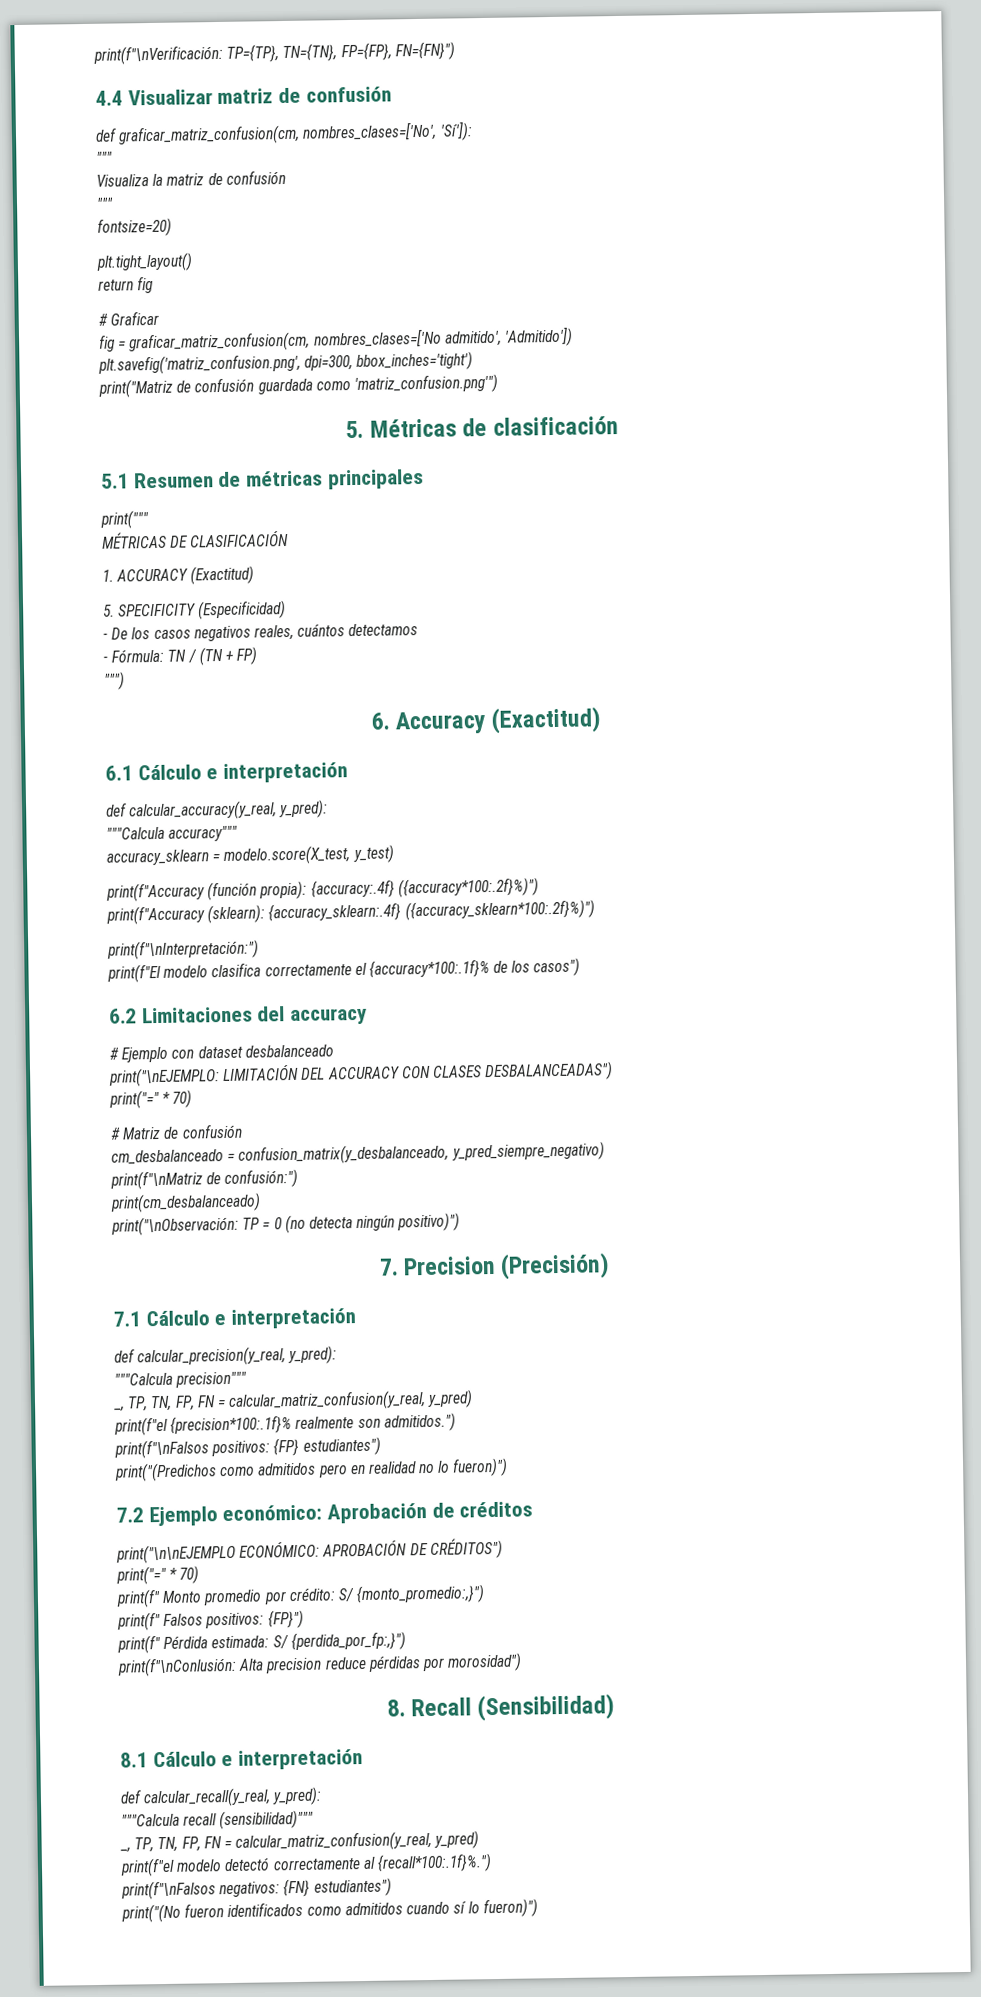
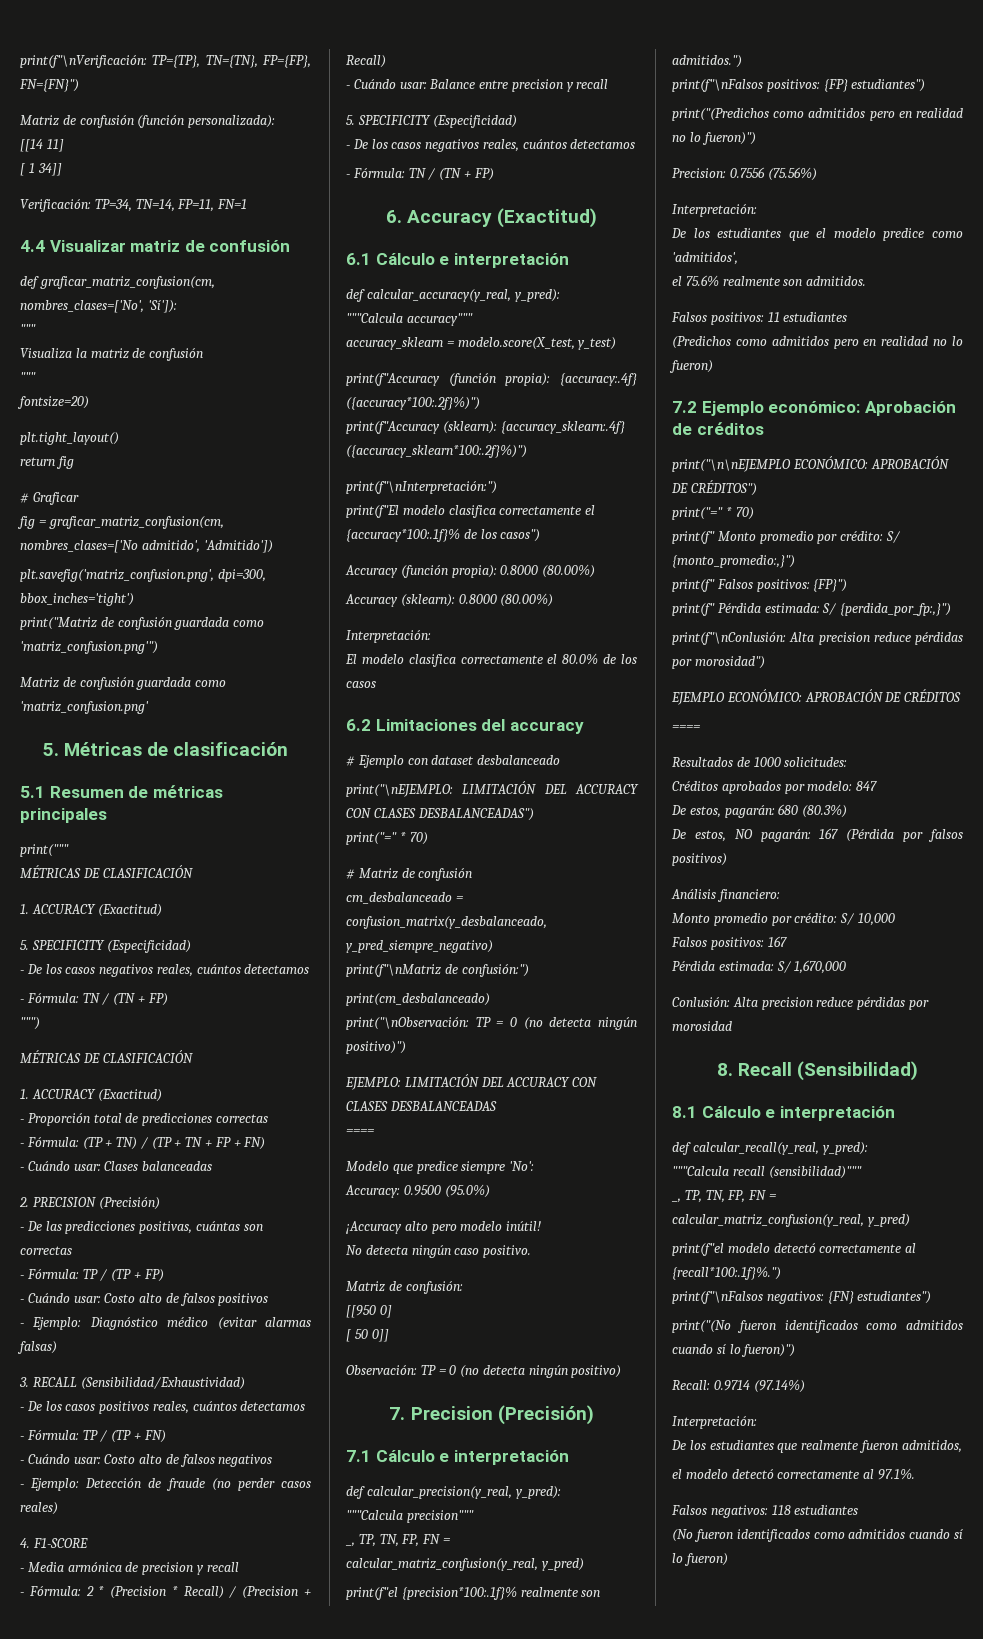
+ Matriz de confusión (función personalizada):
+ [[14 11]
+ [ 1 34]]
+ Verificación: TP=34, TN=14, FP=11, FN=1
+ Matriz de confusión guardada como 'matriz_confusion.png'
  """)
+ MÉTRICAS DE CLASIFICACIÓN
+ 1. ACCURACY (Exactitud)
+ - Proporción total de predicciones correctas
+ - Fórmula: (TP + TN) / (TP + TN + FP + FN)
+ - Cuándo usar: Clases balanceadas
+ 2. PRECISION (Precisión)
+ - De las predicciones positivas, cuántas son correctas
+ - Fórmula: TP / (TP + FP)
+ - Cuándo usar: Costo alto de falsos positivos
+ - Ejemplo: Diagnóstico médico (evitar alarmas falsas)
+ 3. RECALL (Sensibilidad/Exhaustividad)
+ - De los casos positivos reales, cuántos detectamos
+ - Fórmula: TP / (TP + FN)
+ - Cuándo usar: Costo alto de falsos negativos
+ - Ejemplo: Detección de fraude (no perder casos reales)
+ 4. F1-SCORE
+ - Media armónica de precision y recall
+ - Fórmula: 2 * (Precision * Recall) / (Precision + Recall)
+ - Cuándo usar: Balance entre precision y recall
+ 5. SPECIFICITY (Especificidad)
+ - De los casos negativos reales, cuántos detectamos
+ - Fórmula: TN / (TN + FP)
+ Accuracy (función propia): 0.8000 (80.00%)
+ Accuracy (sklearn): 0.8000 (80.00%)
+ Interpretación:
+ El modelo clasifica correctamente el 80.0% de los casos
+ EJEMPLO: LIMITACIÓN DEL ACCURACY CON CLASES DESBALANCEADAS
+ ====
+ Modelo que predice siempre 'No':
+ Accuracy: 0.9500 (95.0%)
+ ¡Accuracy alto pero modelo inútil!
+ No detecta ningún caso positivo.
+ Matriz de confusión:
+ [[950 0]
+ [ 50 0]]
+ Observación: TP = 0 (no detecta ningún positivo)
+ Precision: 0.7556 (75.56%)
+ Interpretación:
+ De los estudiantes que el modelo predice como 'admitidos',
+ el 75.6% realmente son admitidos.
+ Falsos positivos: 11 estudiantes
+ (Predichos como admitidos pero en realidad no lo fueron)
+ EJEMPLO ECONÓMICO: APROBACIÓN DE CRÉDITOS
+ ====
+ Resultados de 1000 solicitudes:
+ Créditos aprobados por modelo: 847
+ De estos, pagarán: 680 (80.3%)
+ De estos, NO pagarán: 167 (Pérdida por falsos positivos)
+ Análisis financiero:
+ Monto promedio por crédito: S/ 10,000
+ Falsos positivos: 167
+ Pérdida estimada: S/ 1,670,000
+ Conlusión: Alta precision reduce pérdidas por morosidad
+ Recall: 0.9714 (97.14%)
+ Interpretación:
+ De los estudiantes que realmente fueron admitidos,
+ el modelo detectó correctamente al 97.1%.
+ Falsos negativos: 118 estudiantes
+ (No fueron identificados como admitidos cuando sí lo fueron)

